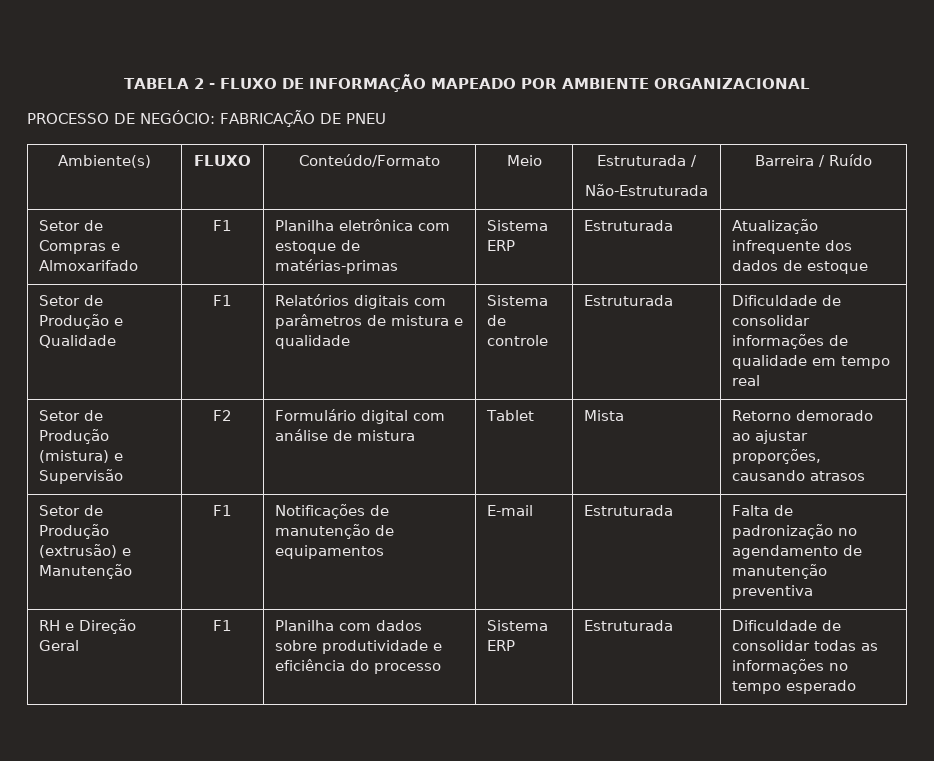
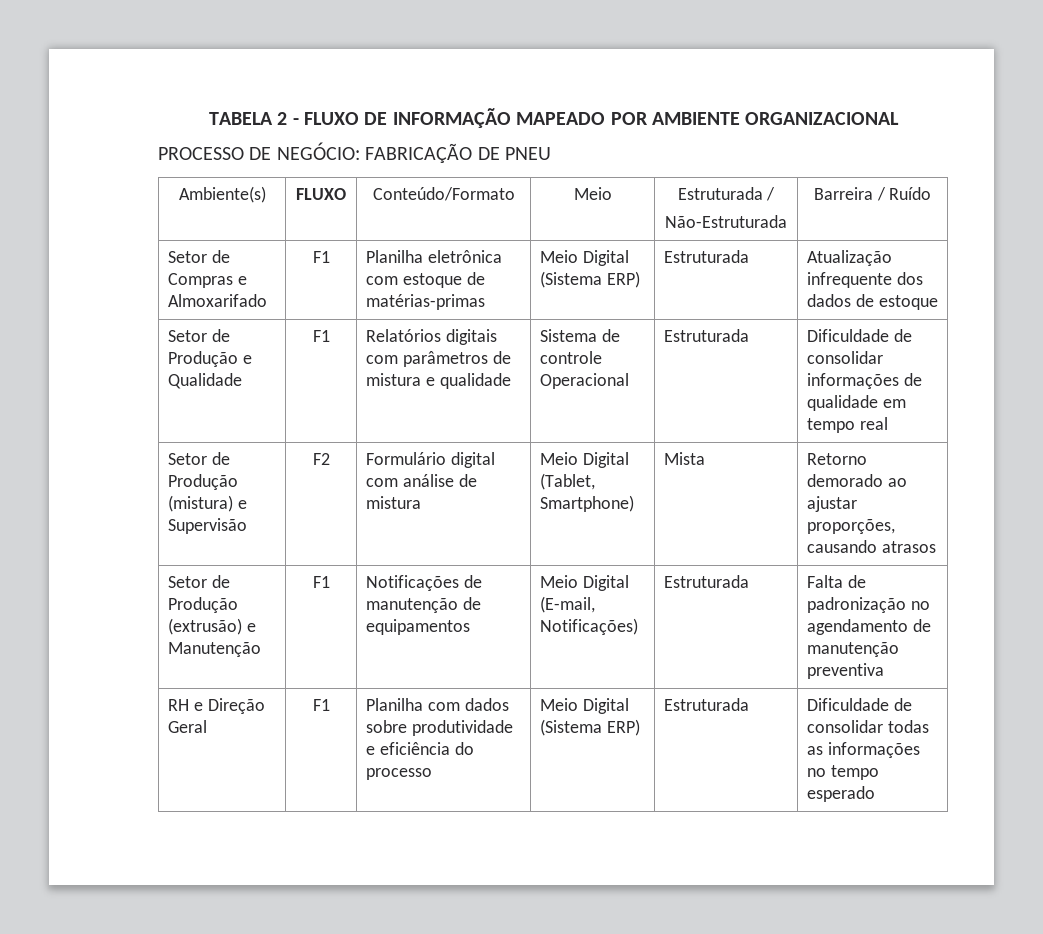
- Setor de Compras e Almoxarifado | F1 | Planilha eletrônica com estoque de matérias-primas | Sistema ERP | Estruturada | Atualização infrequente dos dados de estoque
+ Setor de Compras e Almoxarifado | F1 | Planilha eletrônica com estoque de matérias-primas | Meio Digital (Sistema ERP) | Estruturada | Atualização infrequente dos dados de estoque
- Setor de Produção e Qualidade | F1 | Relatórios digitais com parâmetros de mistura e qualidade | Sistema de controle | Estruturada | Dificuldade de consolidar informações de qualidade em tempo real
+ Setor de Produção e Qualidade | F1 | Relatórios digitais com parâmetros de mistura e qualidade | Sistema de controle Operacional | Estruturada | Dificuldade de consolidar informações de qualidade em tempo real
- Setor de Produção (mistura) e Supervisão | F2 | Formulário digital com análise de mistura | Tablet | Mista | Retorno demorado ao ajustar proporções, causando atrasos
+ Setor de Produção (mistura) e Supervisão | F2 | Formulário digital com análise de mistura | Meio Digital (Tablet, Smartphone) | Mista | Retorno demorado ao ajustar proporções, causando atrasos
- Setor de Produção (extrusão) e Manutenção | F1 | Notificações de manutenção de equipamentos | E-mail | Estruturada | Falta de padronização no agendamento de manutenção preventiva
+ Setor de Produção (extrusão) e Manutenção | F1 | Notificações de manutenção de equipamentos | Meio Digital (E-mail, Notificações) | Estruturada | Falta de padronização no agendamento de manutenção preventiva
- RH e Direção Geral | F1 | Planilha com dados sobre produtividade e eficiência do processo | Sistema ERP | Estruturada | Dificuldade de consolidar todas as informações no tempo esperado
+ RH e Direção Geral | F1 | Planilha com dados sobre produtividade e eficiência do processo | Meio Digital (Sistema ERP) | Estruturada | Dificuldade de consolidar todas as informações no tempo esperado

